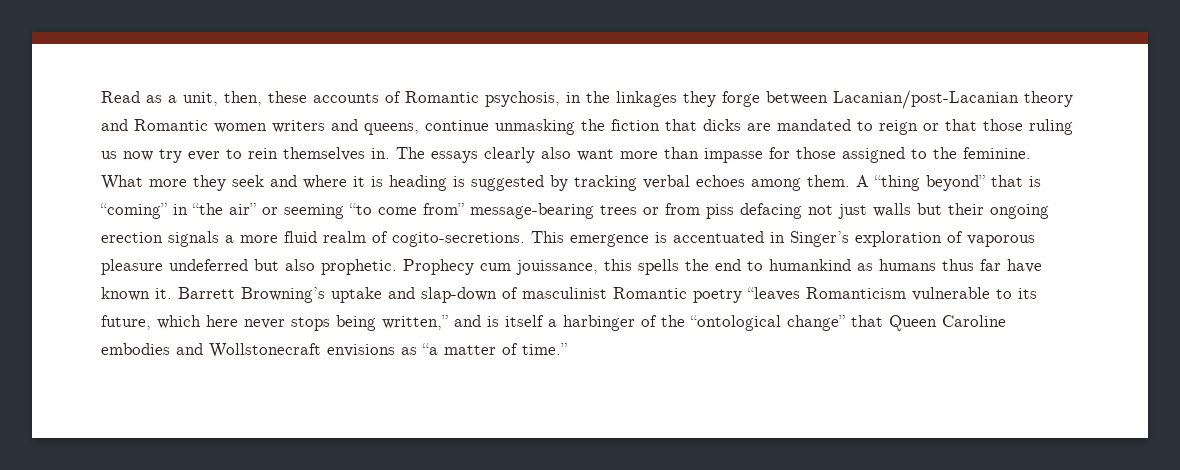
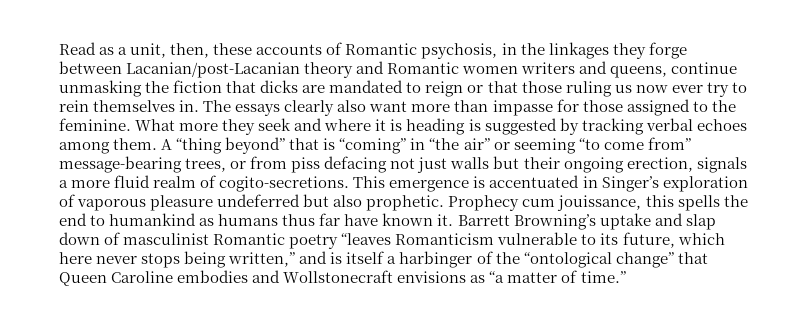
- Read as a unit, then, these accounts of Romantic psychosis, in the linkages they forge between Lacanian/post-Lacanian theory and Romantic women writers and queens, continue unmasking the fiction that dicks are mandated to reign or that those ruling us now try ever to rein themselves in.
+ Read as a unit, then, these accounts of Romantic psychosis, in the linkages they forge between Lacanian/post-Lacanian theory and Romantic women writers and queens, continue unmasking the fiction that dicks are mandated to reign or that those ruling us now ever try to rein themselves in.
- A “thing beyond” that is “coming” in “the air” or seeming “to come from” message-bearing trees or from piss defacing not just walls but their ongoing erection signals a more fluid realm of cogito-secretions.
+ A “thing beyond” that is “coming” in “the air” or seeming “to come from” message-bearing trees, or from piss defacing not just walls but their ongoing erection, signals a more fluid realm of cogito-secretions.
- Barrett Browning’s uptake and slap-down of masculinist Romantic poetry “leaves Romanticism vulnerable to its future, which here never stops being written,” and is itself a harbinger of the “ontological change” that Queen Caroline embodies and Wollstonecraft envisions as “a matter of time.”
+ Barrett Browning’s uptake and slap down of masculinist Romantic poetry “leaves Romanticism vulnerable to its future, which here never stops being written,” and is itself a harbinger of the “ontological change” that Queen Caroline embodies and Wollstonecraft envisions as “a matter of time.”

